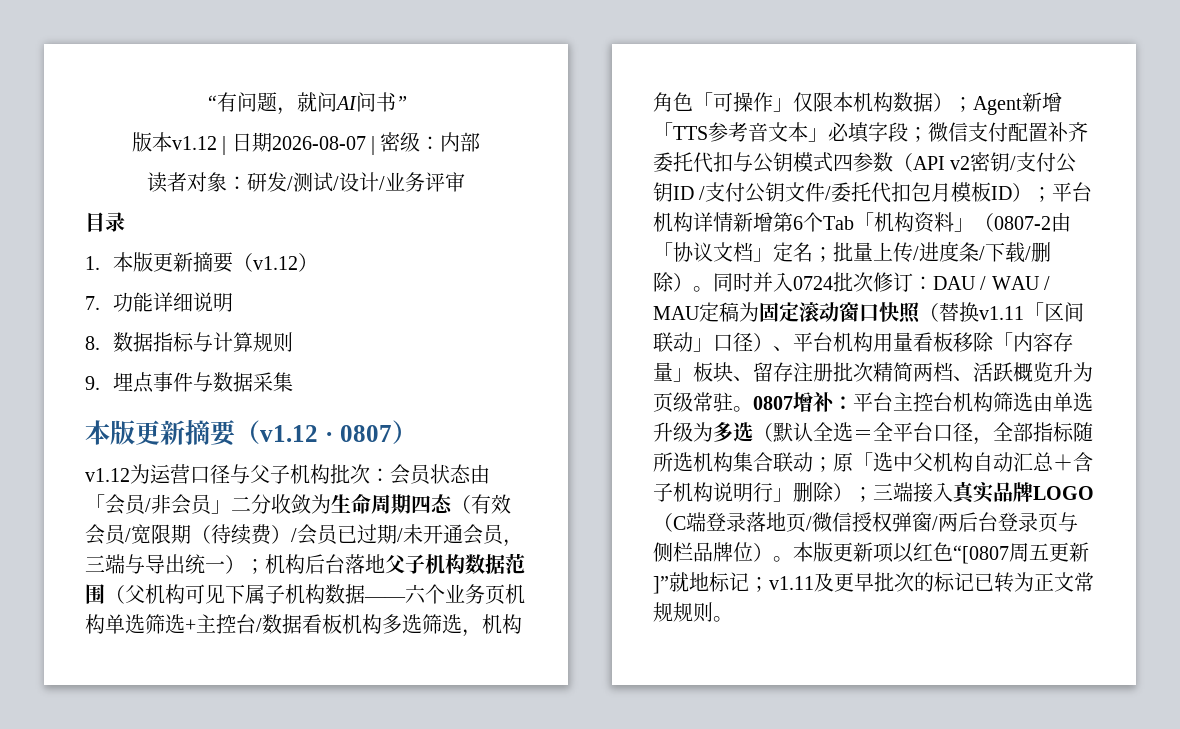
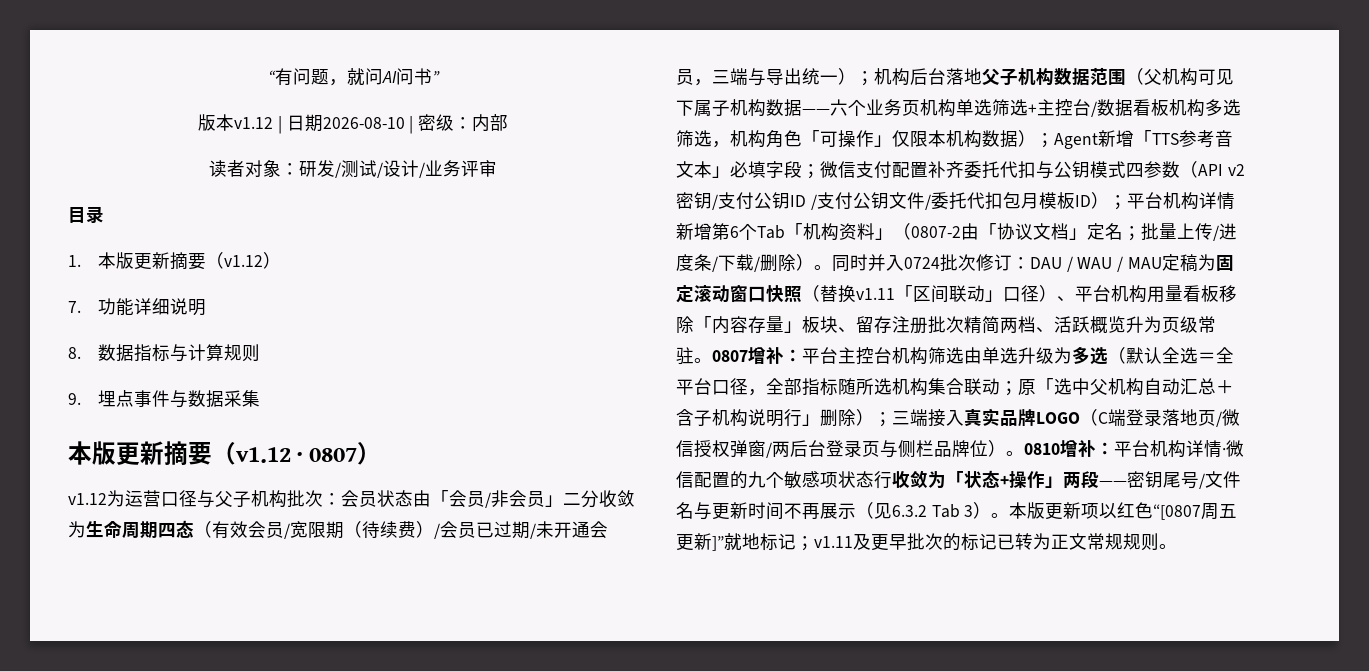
- 版本v1.12 | 日期2026-08-07 | 密级：内部
+ 版本v1.12 | 日期2026-08-10 | 密级：内部
+ 0810增补：平台机构详情·微信配置的九个敏感项状态行收敛为「状态+操作」两段——密钥尾号/文件名与更新时间不再展示（见6.3.2 Tab 3）。

